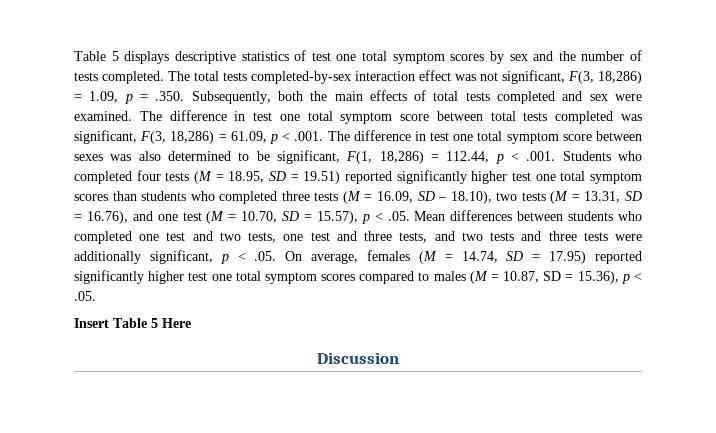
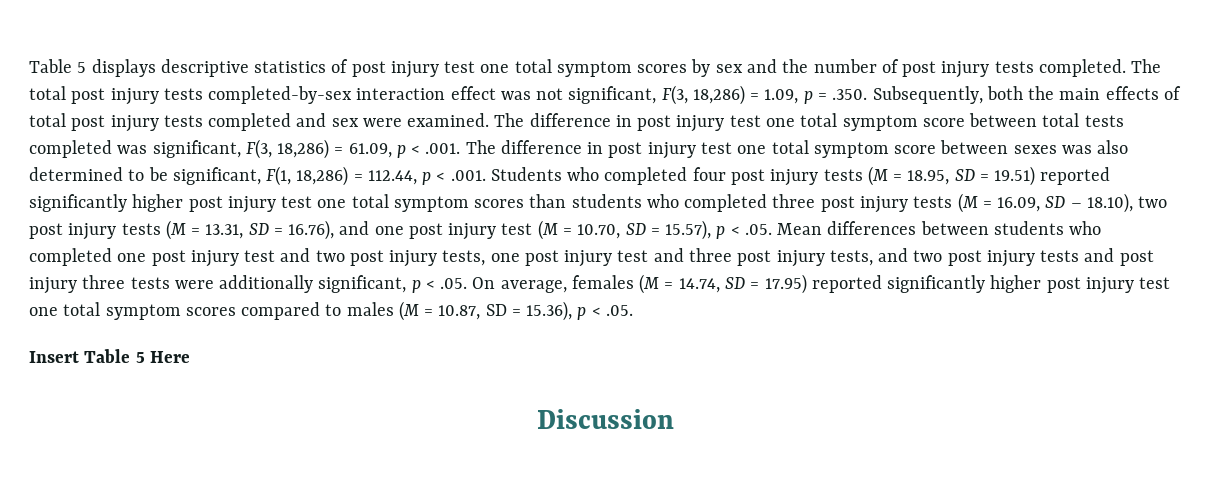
- Table 5 displays descriptive statistics of test one total symptom scores by sex and the number of tests completed.
+ Table 5 displays descriptive statistics of post injury test one total symptom scores by sex and the number of post injury tests completed.
- The total tests completed-by-sex interaction effect was not significant, F(3, 18,286) = 1.09, p = .350. Subsequently, both the main effects of total tests completed and sex were examined.
+ The total post injury tests completed-by-sex interaction effect was not significant, F(3, 18,286) = 1.09, p = .350. Subsequently, both the main effects of total post injury tests completed and sex were examined.
- The difference in test one total symptom score between total tests completed was significant, F(3, 18,286) = 61.09, p < .001. The difference in test one total symptom score between sexes was also determined to be significant, F(1, 18,286) = 112.44, p < .001. Students who completed four tests (M = 18.95, SD = 19.51) reported significantly higher test one total symptom scores than students who completed three tests (M = 16.09, SD – 18.10), two tests (M = 13.31, SD = 16.76), and one test (M = 10.70, SD = 15.57), p < .05. Mean differences between students who completed one test and two tests, one test and three tests, and two tests and three tests were additionally significant, p < .05. On average, females (M = 14.74, SD = 17.95) reported significantly higher test one total symptom scores compared to males (M = 10.87, SD = 15.36), p < .05.
+ The difference in post injury test one total symptom score between total tests completed was significant, F(3, 18,286) = 61.09, p < .001. The difference in post injury test one total symptom score between sexes was also determined to be significant, F(1, 18,286) = 112.44, p < .001. Students who completed four post injury tests (M = 18.95, SD = 19.51) reported significantly higher post injury test one total symptom scores than students who completed three post injury tests (M = 16.09, SD – 18.10), two post injury tests (M = 13.31, SD = 16.76), and one post injury test (M = 10.70, SD = 15.57), p < .05. Mean differences between students who completed one post injury test and two post injury tests, one post injury test and three post injury tests, and two post injury tests and post injury three tests were additionally significant, p < .05. On average, females (M = 14.74, SD = 17.95) reported significantly higher post injury test one total symptom scores compared to males (M = 10.87, SD = 15.36), p < .05.

